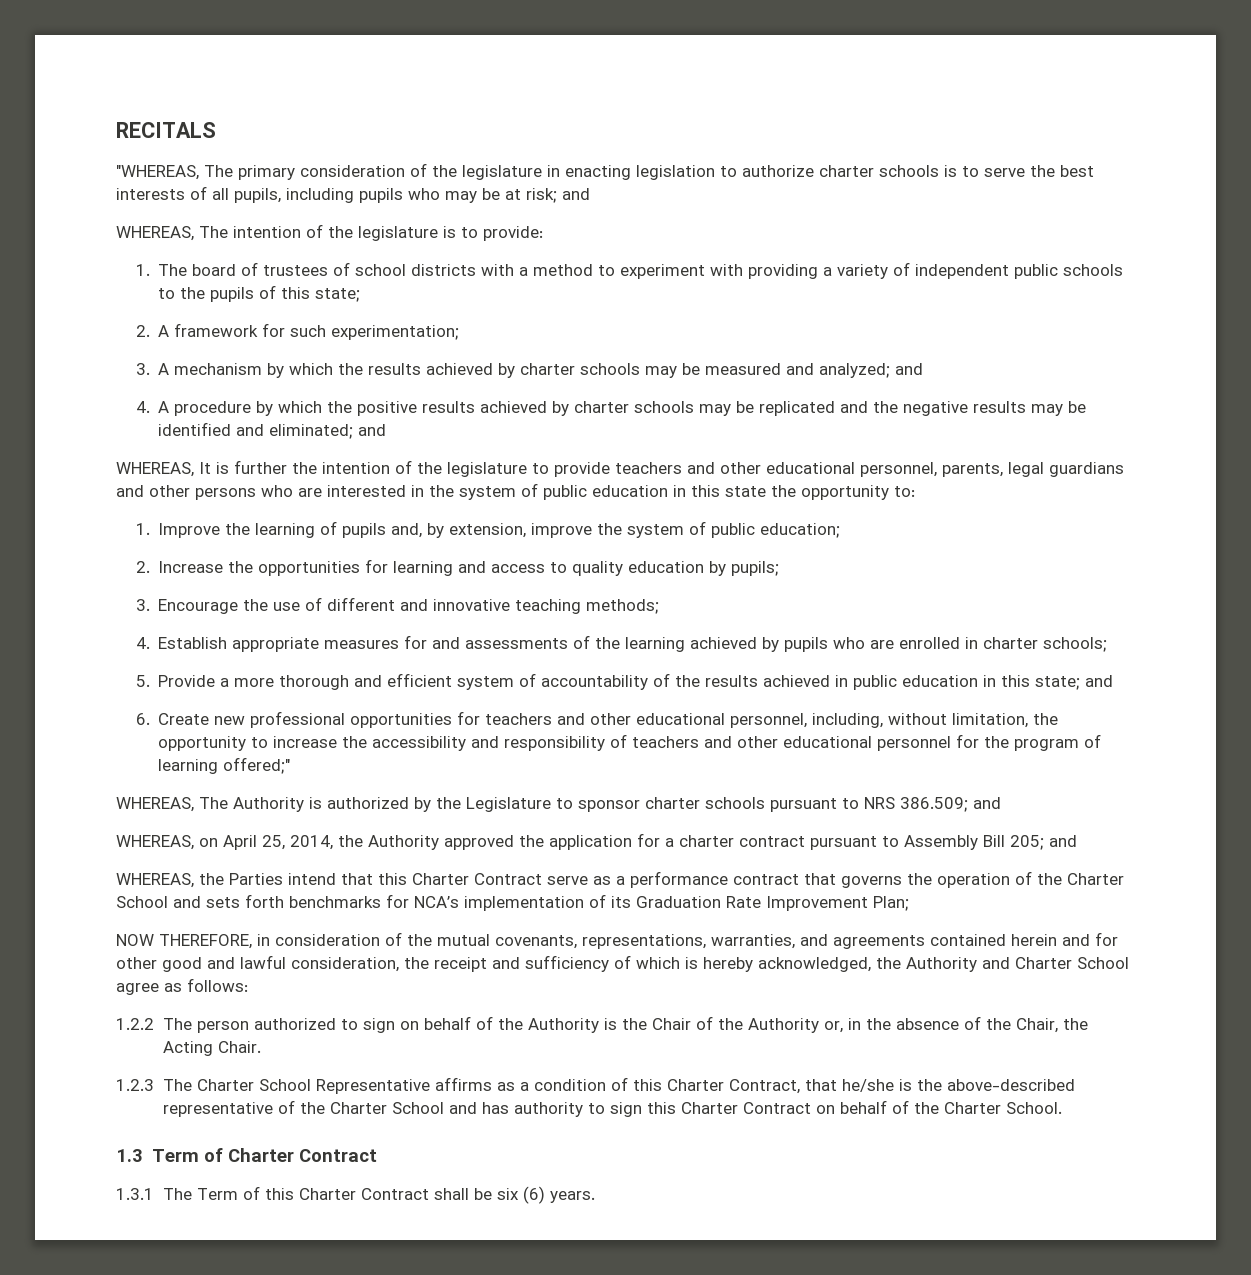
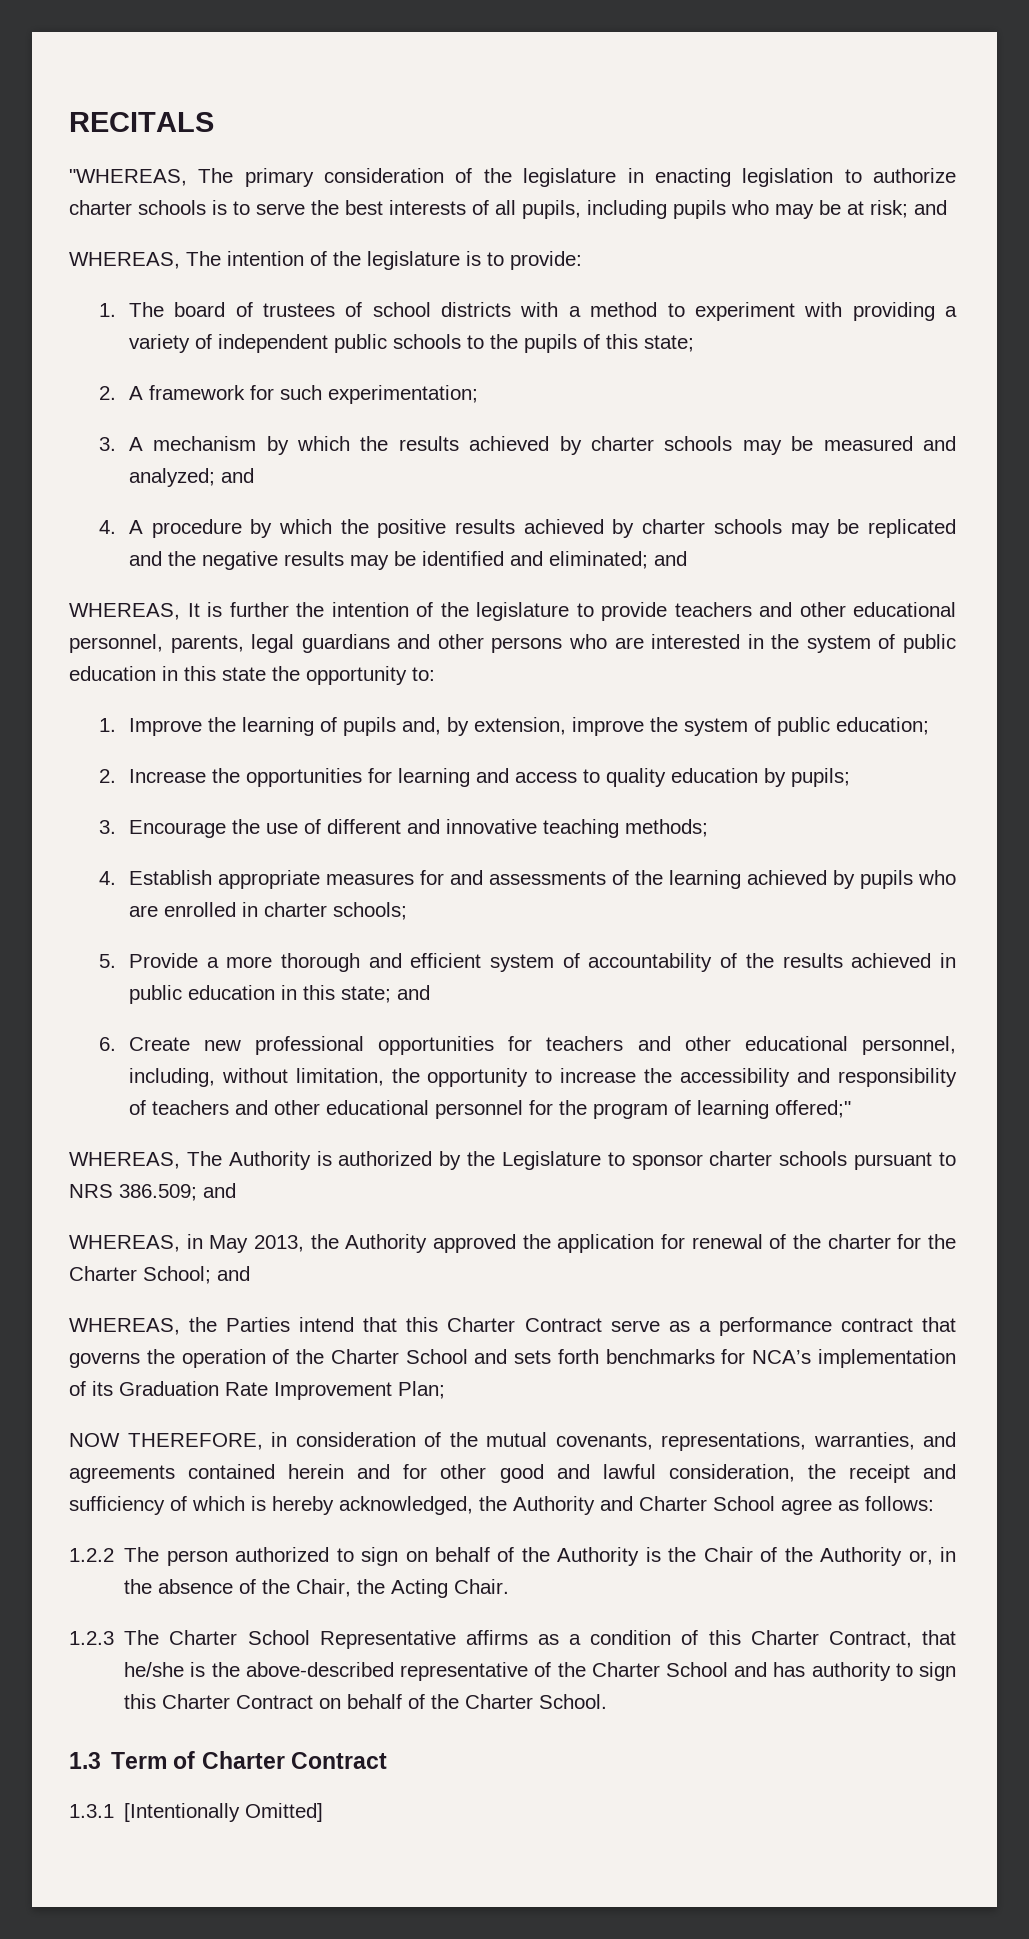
- WHEREAS, on April 25, 2014, the Authority approved the application for a charter contract pursuant to Assembly Bill 205; and
+ WHEREAS, in May 2013, the Authority approved the application for renewal of the charter for the Charter School; and
- 1.3.1 The Term of this Charter Contract shall be six (6) years.
+ 1.3.1 [Intentionally Omitted]

